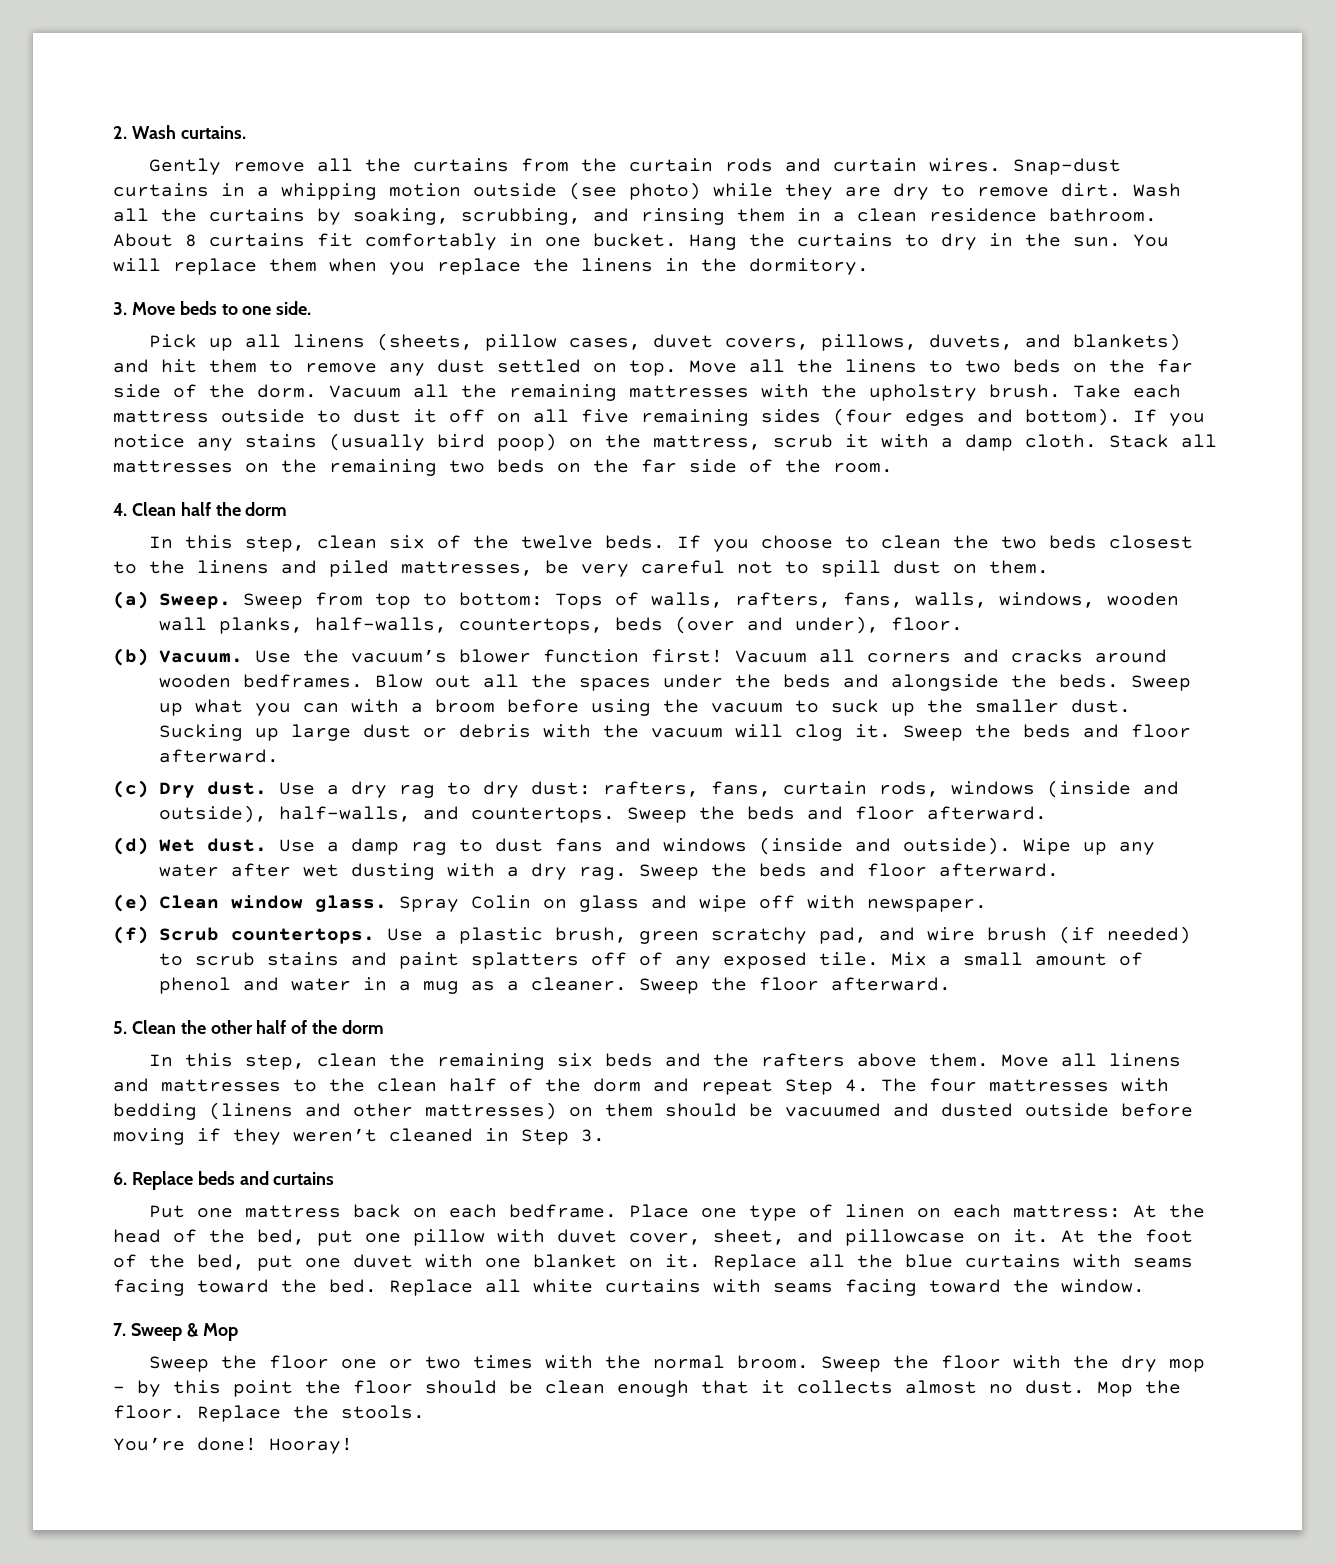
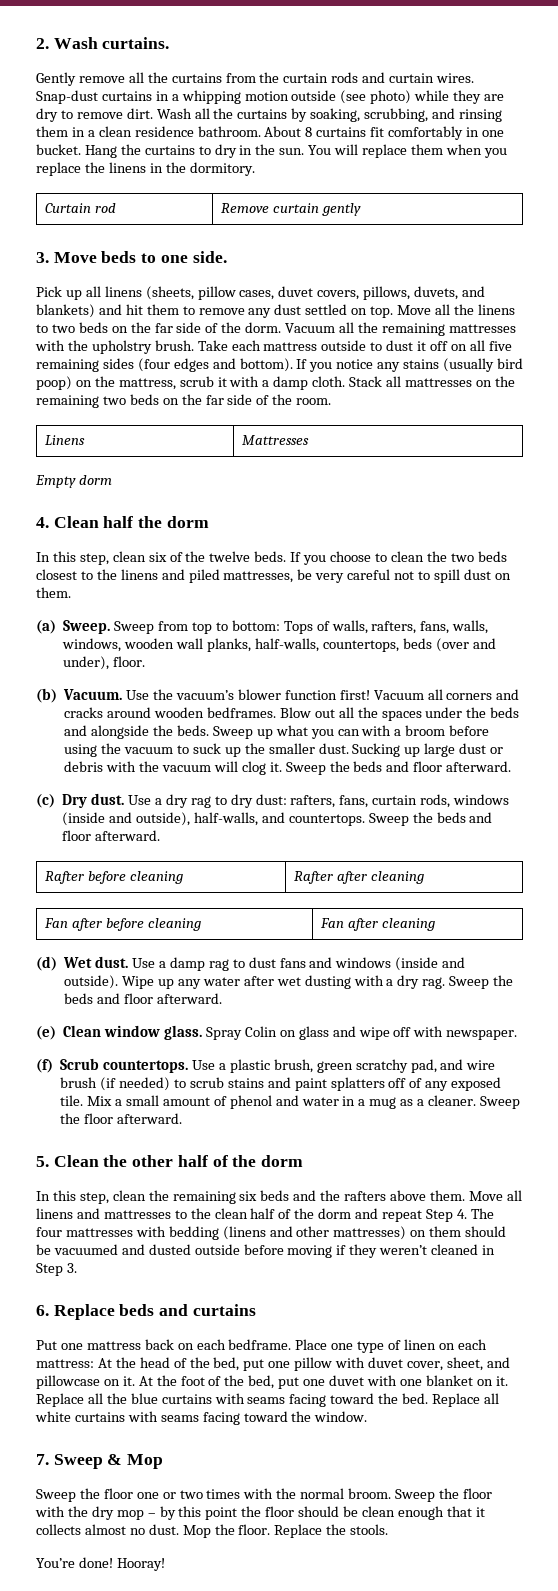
+ Curtain rod | Remove curtain gently
+ Linens | Mattresses
+ Empty dorm
+ Rafter before cleaning | Rafter after cleaning
+ Fan after before cleaning | Fan after cleaning

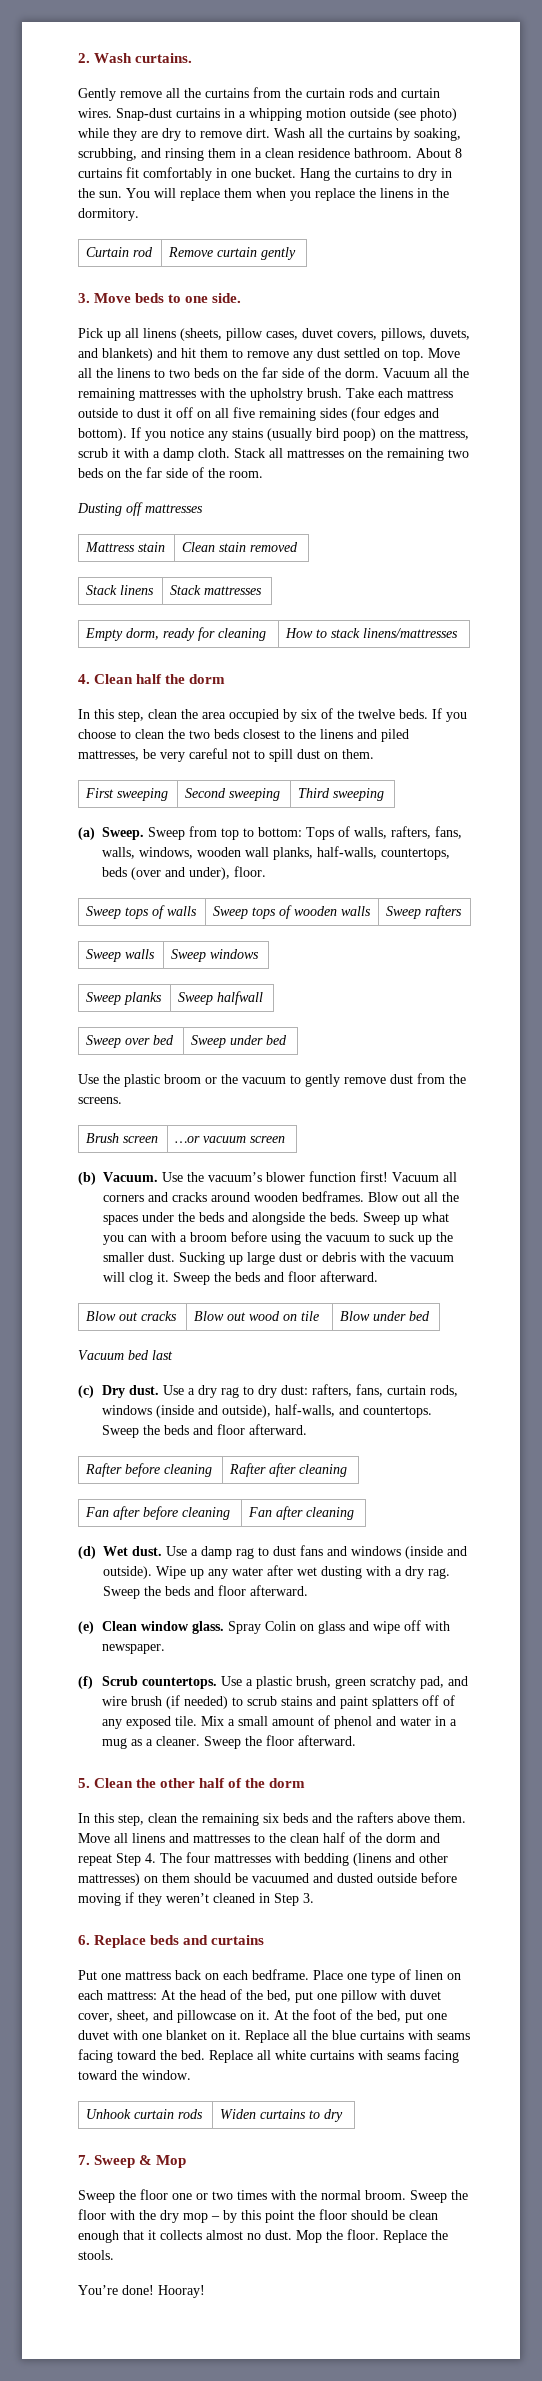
- Linens | Mattresses
- Empty dorm
+ Dusting off mattresses
+ Mattress stain | Clean stain removed
+ Stack linens | Stack mattresses
+ Empty dorm, ready for cleaning | How to stack linens/mattresses
- In this step, clean six of the twelve beds.
+ In this step, clean the area occupied by six of the twelve beds.
+ First sweeping | Second sweeping | Third sweeping
+ Sweep tops of walls | Sweep tops of wooden walls | Sweep rafters
+ Sweep walls | Sweep windows
+ Sweep planks | Sweep halfwall
+ Sweep over bed | Sweep under bed
+ Use the plastic broom or the vacuum to gently remove dust from the screens.
+ Brush screen | …or vacuum screen
+ Blow out cracks | Blow out wood on tile | Blow under bed
+ Vacuum bed last
+ Unhook curtain rods | Widen curtains to dry

